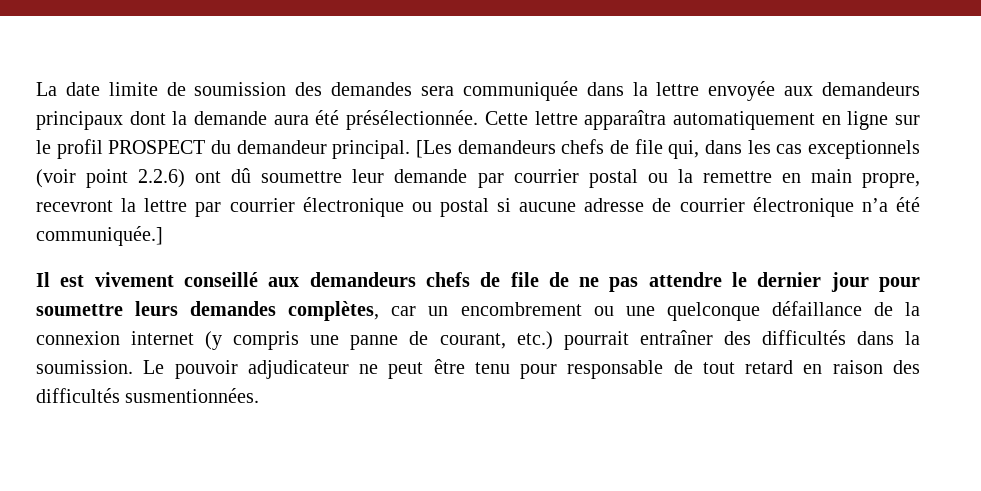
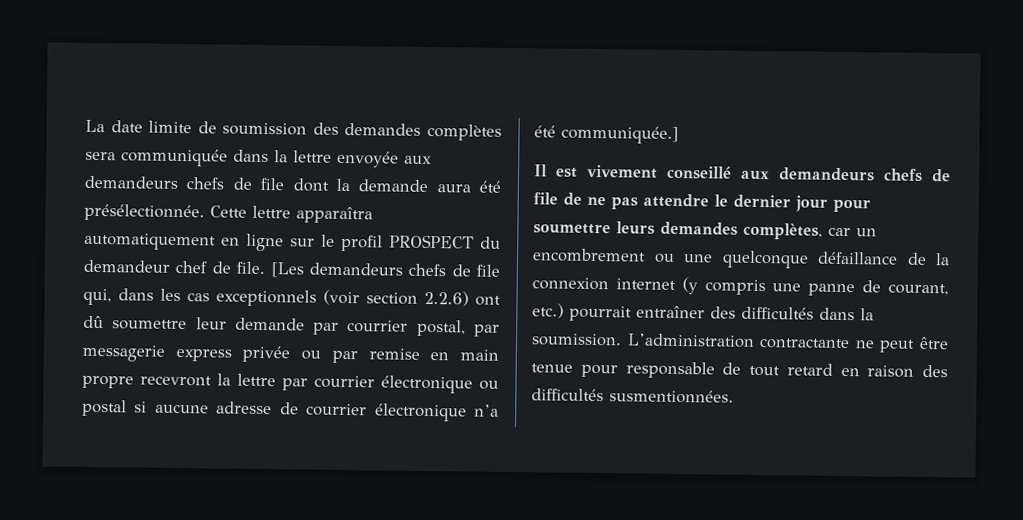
- La date limite de soumission des demandes sera communiquée dans la lettre envoyée aux demandeurs principaux dont la demande aura été présélectionnée.
+ La date limite de soumission des demandes complètes sera communiquée dans la lettre envoyée aux demandeurs chefs de file dont la demande aura été présélectionnée.
- Cette lettre apparaîtra automatiquement en ligne sur le profil PROSPECT du demandeur principal.
+ Cette lettre apparaîtra automatiquement en ligne sur le profil PROSPECT du demandeur chef de file.
- [Les demandeurs chefs de file qui, dans les cas exceptionnels (voir point 2.2.6) ont dû soumettre leur demande par courrier postal ou la remettre en main propre, recevront la lettre par courrier électronique ou postal si aucune adresse de courrier électronique n’a été communiquée.]
+ [Les demandeurs chefs de file qui, dans les cas exceptionnels (voir section 2.2.6) ont dû soumettre leur demande par courrier postal, par messagerie express privée ou par remise en main propre recevront la lettre par courrier électronique ou postal si aucune adresse de courrier électronique n’a été communiquée.]
- Le pouvoir adjudicateur ne peut être tenu pour responsable de tout retard en raison des difficultés susmentionnées.
+ L’administration contractante ne peut être tenue pour responsable de tout retard en raison des difficultés susmentionnées.

